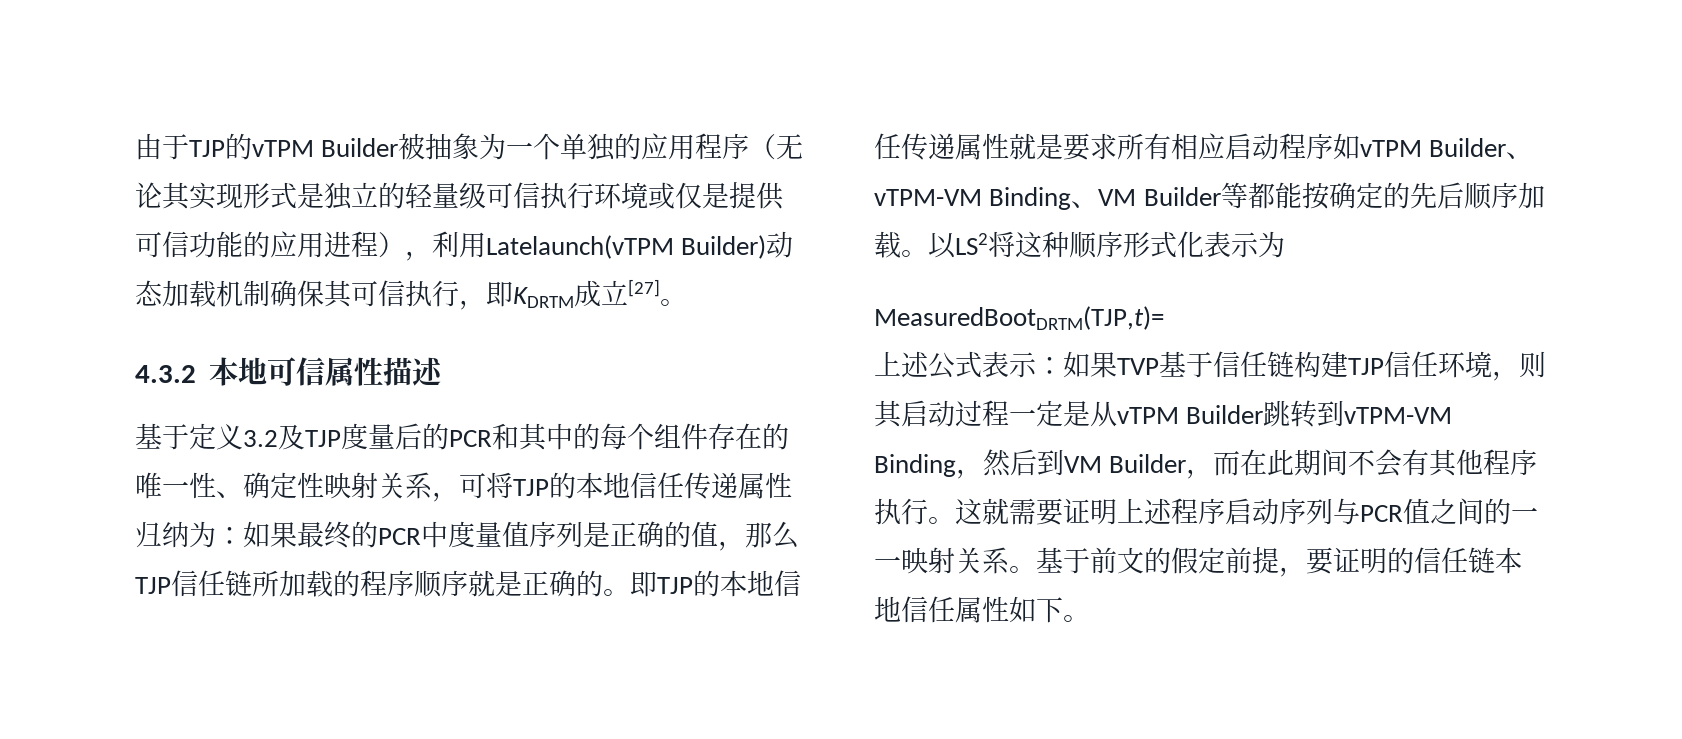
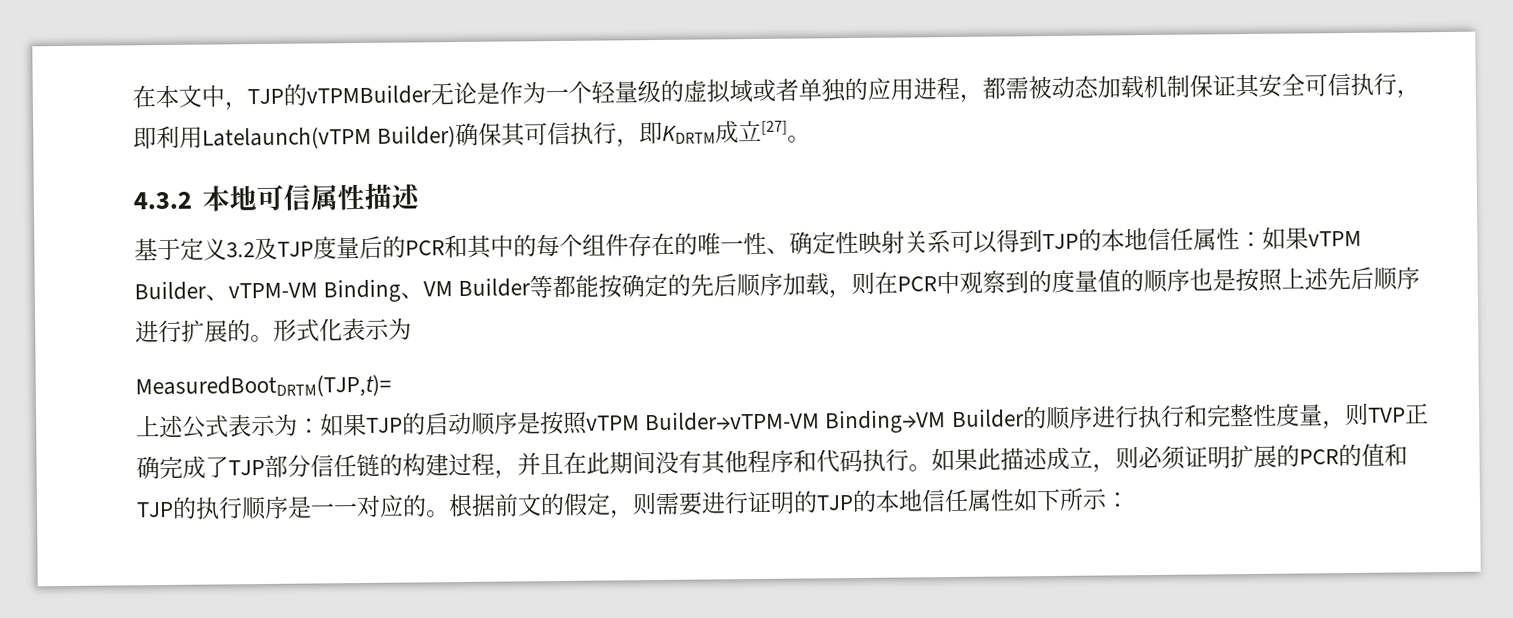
- 由于TJP的vTPM Builder被抽象为一个单独的应用程序（无论其实现形式是独立的轻量级可信执行环境或仅是提供可信功能的应用进程），利用Latelaunch(vTPM Builder)动态加载机制确保其可信执行，即KDRTM成立[27]。
+ 在本文中，TJP的vTPMBuilder无论是作为一个轻量级的虚拟域或者单独的应用进程，都需被动态加载机制保证其安全可信执行，即利用Latelaunch(vTPM Builder)确保其可信执行，即KDRTM成立[27]。
- 基于定义3.2及TJP度量后的PCR和其中的每个组件存在的唯一性、确定性映射关系，可将TJP的本地信任传递属性归纳为：如果最终的PCR中度量值序列是正确的值，那么TJP信任链所加载的程序顺序就是正确的。即TJP的本地信任传递属性就是要求所有相应启动程序如vTPM Builder、vTPM-VM Binding、VM Builder等都能按确定的先后顺序加载。以LS2将这种顺序形式化表示为
+ 基于定义3.2及TJP度量后的PCR和其中的每个组件存在的唯一性、确定性映射关系可以得到TJP的本地信任属性：如果vTPM Builder、vTPM-VM Binding、VM Builder等都能按确定的先后顺序加载，则在PCR中观察到的度量值的顺序也是按照上述先后顺序进行扩展的。形式化表示为
- 上述公式表示：如果TVP基于信任链构建TJP信任环境，则其启动过程一定是从vTPM Builder跳转到vTPM-VM Binding，然后到VM Builder，而在此期间不会有其他程序执行。这就需要证明上述程序启动序列与PCR值之间的一一映射关系。基于前文的假定前提，要证明的信任链本地信任属性如下。
+ 上述公式表示为：如果TJP的启动顺序是按照vTPM Builder→vTPM-VM Binding→VM Builder的顺序进行执行和完整性度量，则TVP正确完成了TJP部分信任链的构建过程，并且在此期间没有其他程序和代码执行。如果此描述成立，则必须证明扩展的PCR的值和TJP的执行顺序是一一对应的。根据前文的假定，则需要进行证明的TJP的本地信任属性如下所示：

